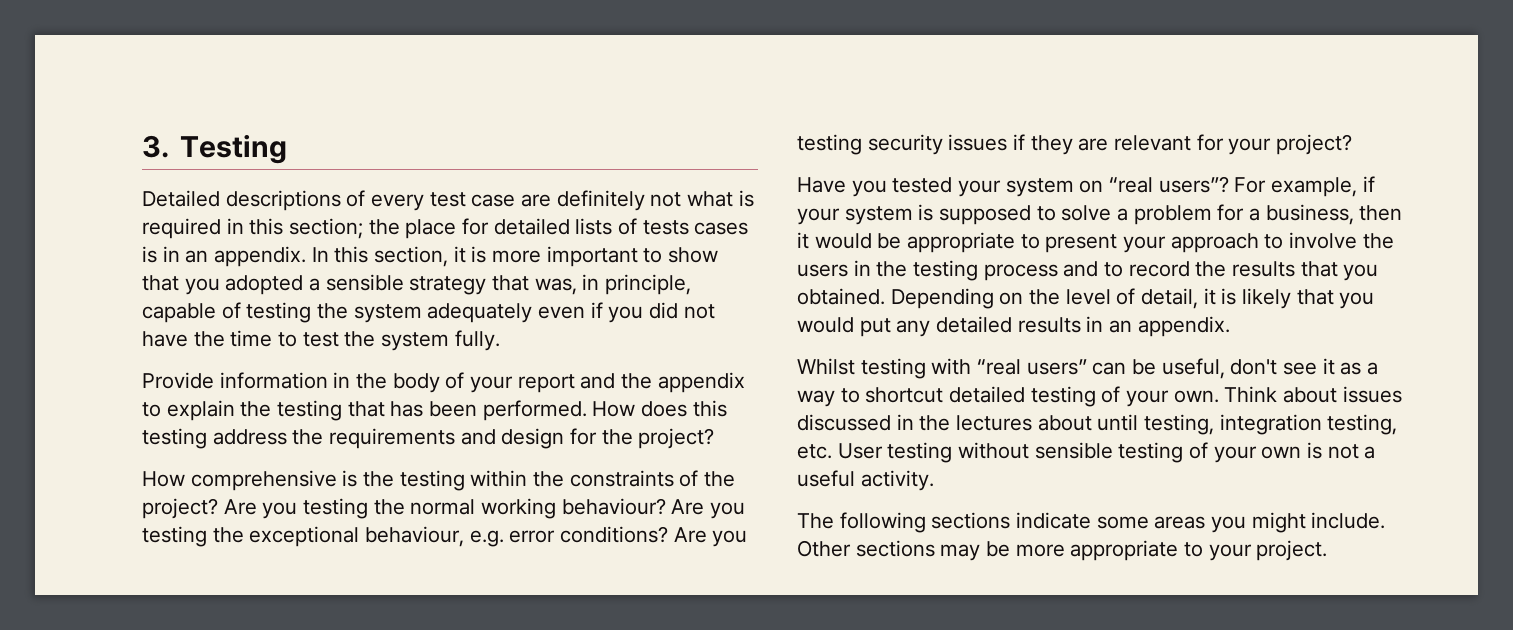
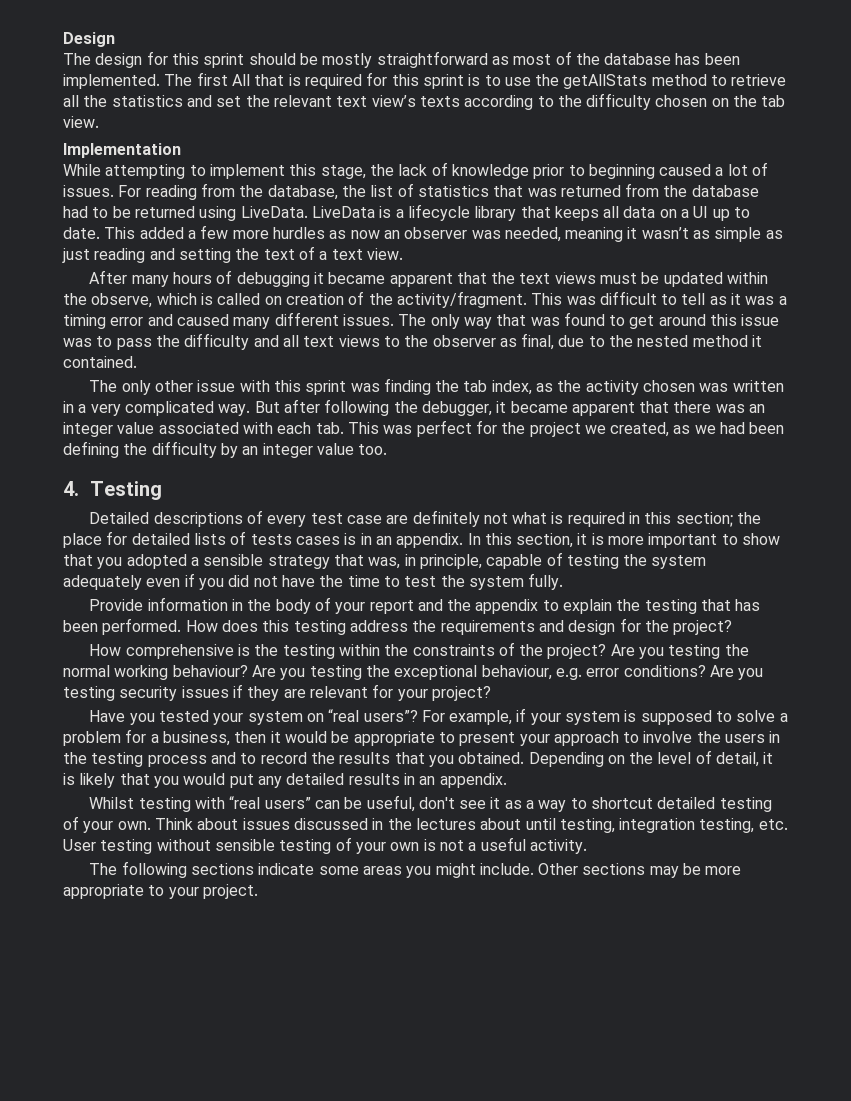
- 3. Testing
+ Design
+ The design for this sprint should be mostly straightforward as most of the database has been implemented. The first All that is required for this sprint is to use the getAllStats method to retrieve all the statistics and set the relevant text view’s texts according to the difficulty chosen on the tab view.
+ Implementation
+ While attempting to implement this stage, the lack of knowledge prior to beginning caused a lot of issues. For reading from the database, the list of statistics that was returned from the database had to be returned using LiveData. LiveData is a lifecycle library that keeps all data on a UI up to date. This added a few more hurdles as now an observer was needed, meaning it wasn’t as simple as just reading and setting the text of a text view.
+ After many hours of debugging it became apparent that the text views must be updated within the observe, which is called on creation of the activity/fragment. This was difficult to tell as it was a timing error and caused many different issues. The only way that was found to get around this issue was to pass the difficulty and all text views to the observer as final, due to the nested method it contained.
+ The only other issue with this sprint was finding the tab index, as the activity chosen was written in a very complicated way. But after following the debugger, it became apparent that there was an integer value associated with each tab. This was perfect for the project we created, as we had been defining the difficulty by an integer value too.
+ 4. Testing

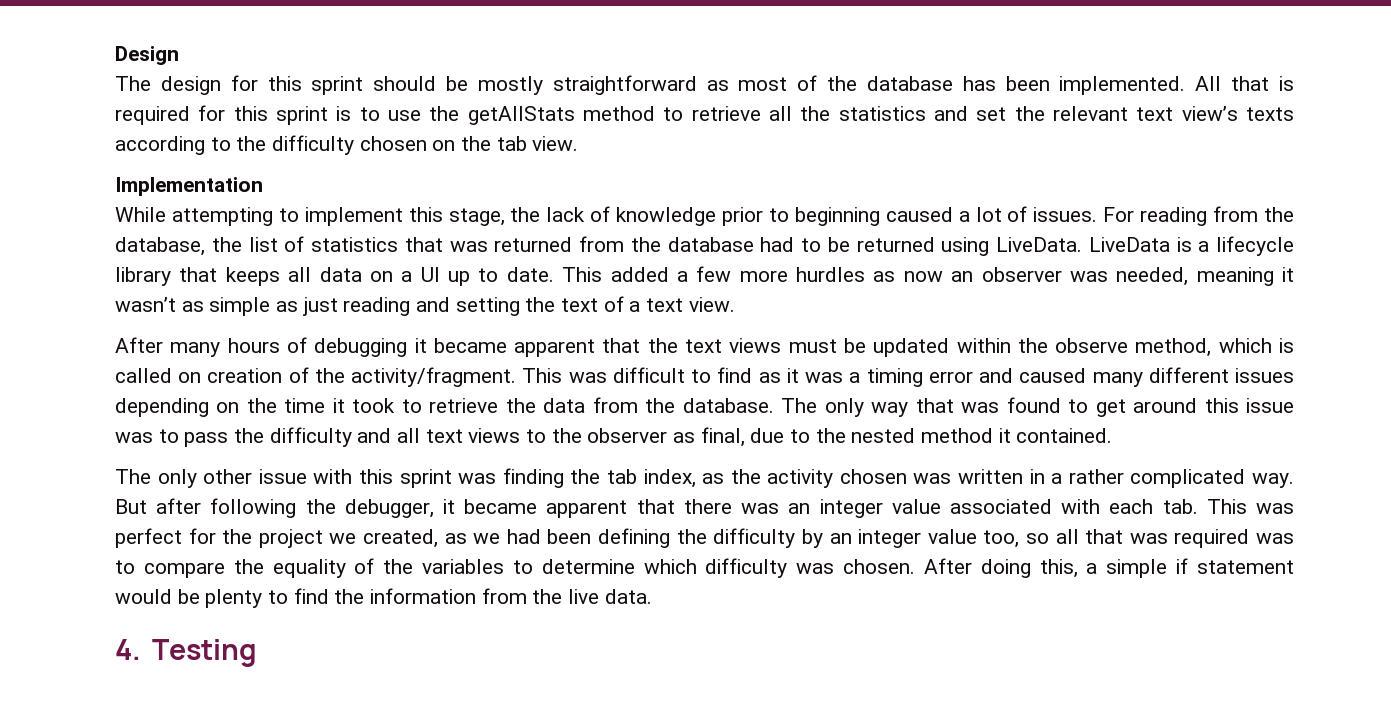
- The first All that is required for this sprint is to use the getAllStats method to retrieve all the statistics and set the relevant text view’s texts according to the difficulty chosen on the tab view.
+ All that is required for this sprint is to use the getAllStats method to retrieve all the statistics and set the relevant text view’s texts according to the difficulty chosen on the tab view.
- After many hours of debugging it became apparent that the text views must be updated within the observe, which is called on creation of the activity/fragment.
+ After many hours of debugging it became apparent that the text views must be updated within the observe method, which is called on creation of the activity/fragment.
- This was difficult to tell as it was a timing error and caused many different issues.
+ This was difficult to find as it was a timing error and caused many different issues depending on the time it took to retrieve the data from the database.
- The only other issue with this sprint was finding the tab index, as the activity chosen was written in a very complicated way.
+ The only other issue with this sprint was finding the tab index, as the activity chosen was written in a rather complicated way.
- But after following the debugger, it became apparent that there was an integer value associated with each tab. This was perfect for the project we created, as we had been defining the difficulty by an integer value too.
+ But after following the debugger, it became apparent that there was an integer value associated with each tab. This was perfect for the project we created, as we had been defining the difficulty by an integer value too, so all that was required was to compare the equality of the variables to determine which difficulty was chosen. After doing this, a simple if statement would be plenty to find the information from the live data.
  4. Testing
- Detailed descriptions of every test case are definitely not what is required in this section; the place for detailed lists of tests cases is in an appendix. In this section, it is more important to show that you adopted a sensible strategy that was, in principle, capable of testing the system adequately even if you did not have the time to test the system fully.
- Provide information in the body of your report and the appendix to explain the testing that has been performed. How does this testing address the requirements and design for the project?
- How comprehensive is the testing within the constraints of the project? Are you testing the normal working behaviour? Are you testing the exceptional behaviour, e.g. error conditions? Are you testing security issues if they are relevant for your project?
- Have you tested your system on “real users”? For example, if your system is supposed to solve a problem for a business, then it would be appropriate to present your approach to involve the users in the testing process and to record the results that you obtained. Depending on the level of detail, it is likely that you would put any detailed results in an appendix.
- Whilst testing with “real users” can be useful, don't see it as a way to shortcut detailed testing of your own. Think about issues discussed in the lectures about until testing, integration testing, etc. User testing without sensible testing of your own is not a useful activity.
- The following sections indicate some areas you might include. Other sections may be more appropriate to your project.

